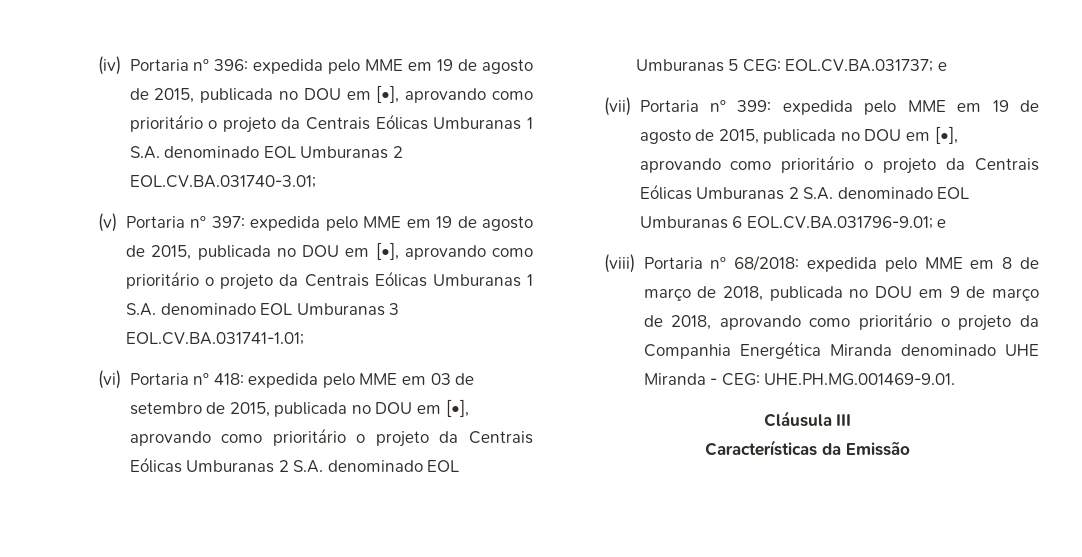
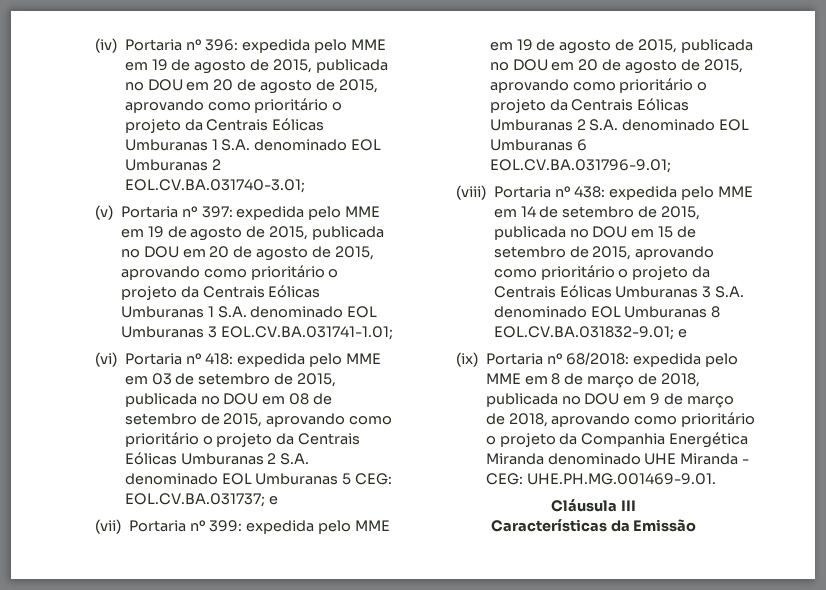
- (iv) Portaria nº 396: expedida pelo MME em 19 de agosto de 2015, publicada no DOU em [•], aprovando como prioritário o projeto da Centrais Eólicas Umburanas 1 S.A. denominado EOL Umburanas 2 EOL.CV.BA.031740-3.01;
+ (iv) Portaria nº 396: expedida pelo MME em 19 de agosto de 2015, publicada no DOU em 20 de agosto de 2015, aprovando como prioritário o projeto da Centrais Eólicas Umburanas 1 S.A. denominado EOL Umburanas 2 EOL.CV.BA.031740-3.01;
- (v) Portaria nº 397: expedida pelo MME em 19 de agosto de 2015, publicada no DOU em [•], aprovando como prioritário o projeto da Centrais Eólicas Umburanas 1 S.A. denominado EOL Umburanas 3 EOL.CV.BA.031741-1.01;
+ (v) Portaria nº 397: expedida pelo MME em 19 de agosto de 2015, publicada no DOU em 20 de agosto de 2015, aprovando como prioritário o projeto da Centrais Eólicas Umburanas 1 S.A. denominado EOL Umburanas 3 EOL.CV.BA.031741-1.01;
- (vi) Portaria nº 418: expedida pelo MME em 03 de setembro de 2015, publicada no DOU em [•], aprovando como prioritário o projeto da Centrais Eólicas Umburanas 2 S.A. denominado EOL Umburanas 5 CEG: EOL.CV.BA.031737; e
+ (vi) Portaria nº 418: expedida pelo MME em 03 de setembro de 2015, publicada no DOU em 08 de setembro de 2015, aprovando como prioritário o projeto da Centrais Eólicas Umburanas 2 S.A. denominado EOL Umburanas 5 CEG: EOL.CV.BA.031737; e
- expedida pelo MME em 19 de agosto de 2015, publicada no DOU em [•], aprovando como prioritário o projeto da Centrais Eólicas Umburanas 2 S.A. denominado EOL Umburanas 6 EOL.CV.BA.031796-9.01; e
- (viii) Portaria nº 68/2018:
+ expedida pelo MME em 19 de agosto de 2015, publicada no DOU em 20 de agosto de 2015, aprovando como prioritário o projeto da Centrais Eólicas Umburanas 2 S.A. denominado EOL Umburanas 6 EOL.CV.BA.031796-9.01;
+ (viii) Portaria nº 438: expedida pelo MME em 14 de setembro de 2015, publicada no DOU em 15 de setembro de 2015, aprovando como prioritário o projeto da Centrais Eólicas Umburanas 3 S.A. denominado EOL Umburanas 8 EOL.CV.BA.031832-9.01; e
+ (ix) Portaria nº 68/2018:

